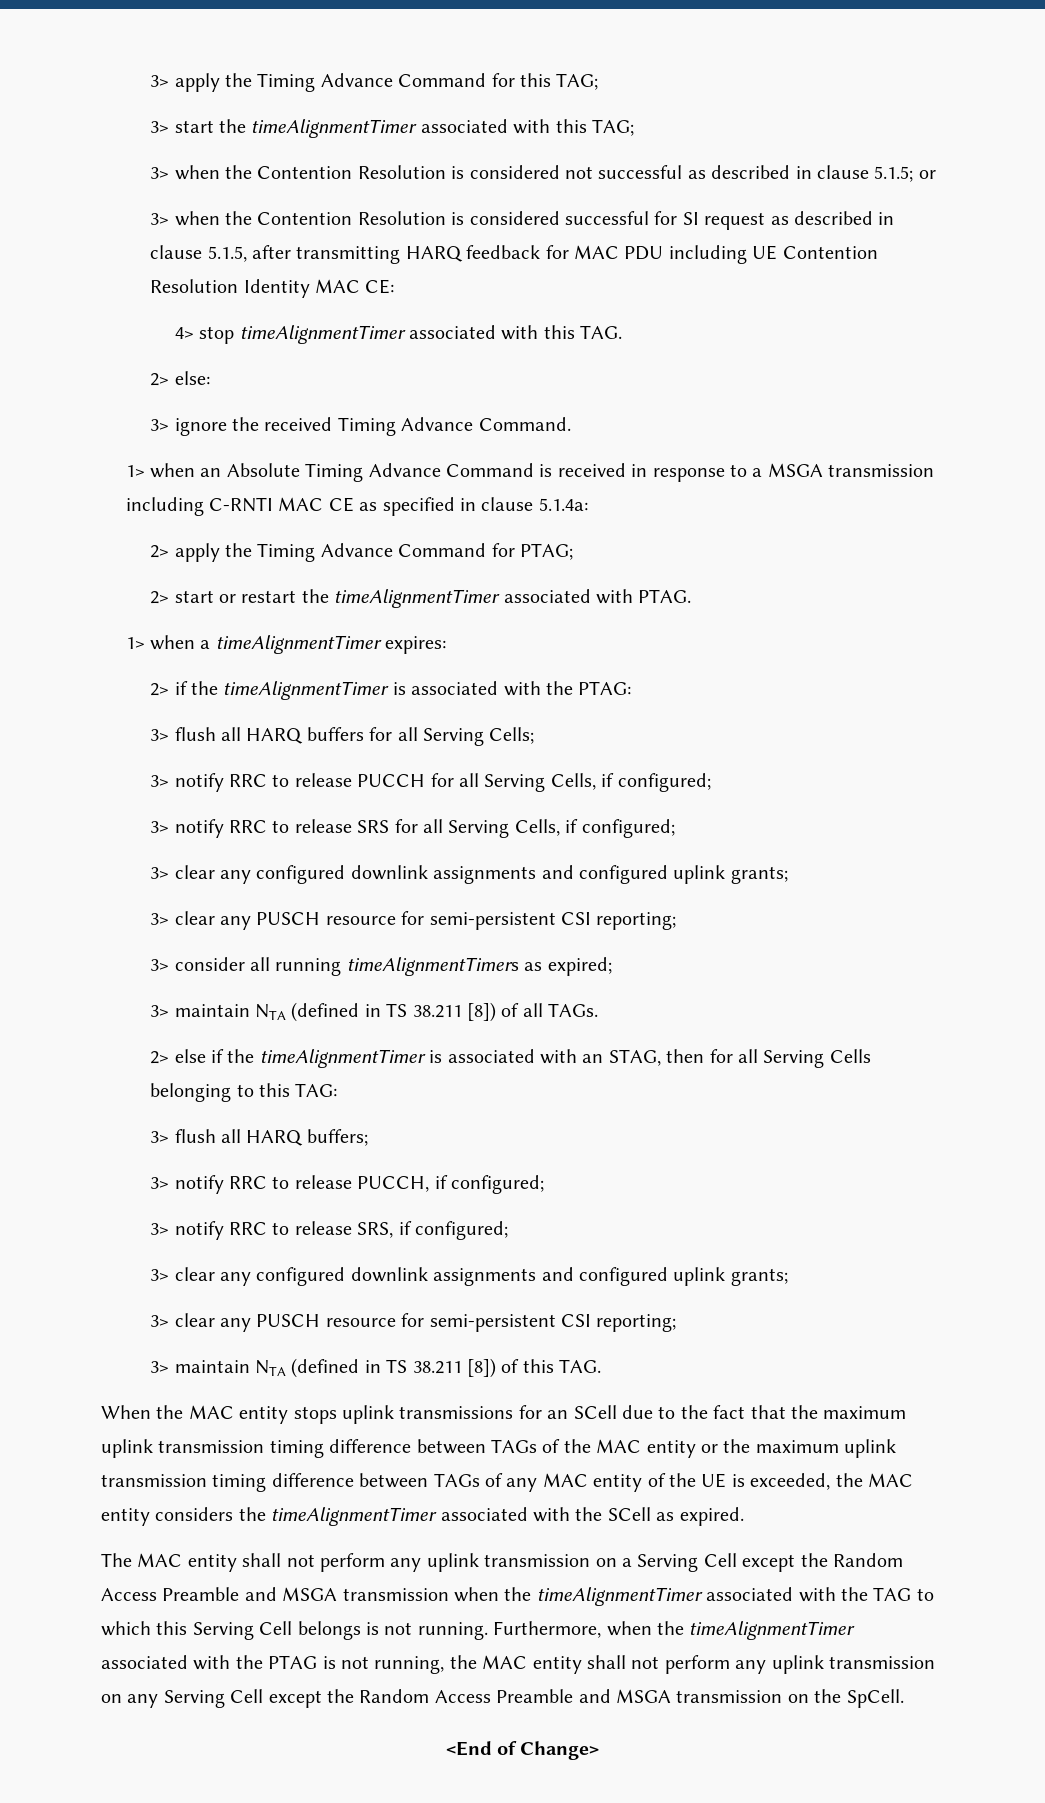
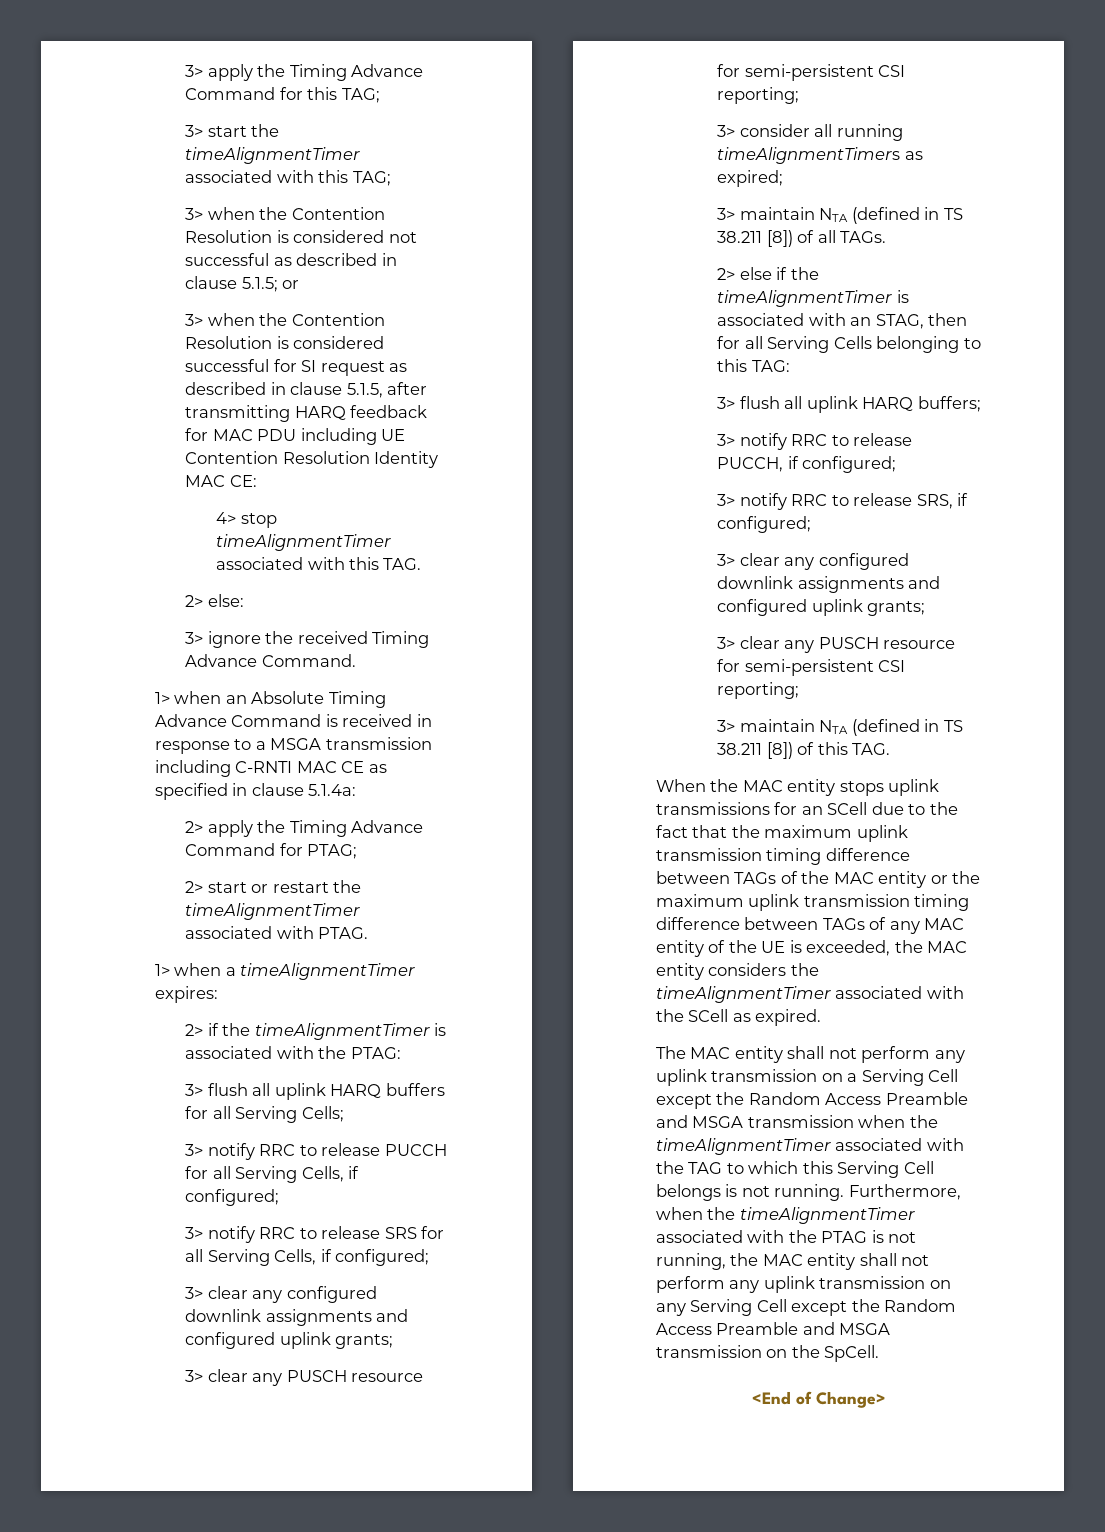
- 3> flush all HARQ buffers for all Serving Cells;
+ 3> flush all uplink HARQ buffers for all Serving Cells;
- 3> flush all HARQ buffers;
+ 3> flush all uplink HARQ buffers;

